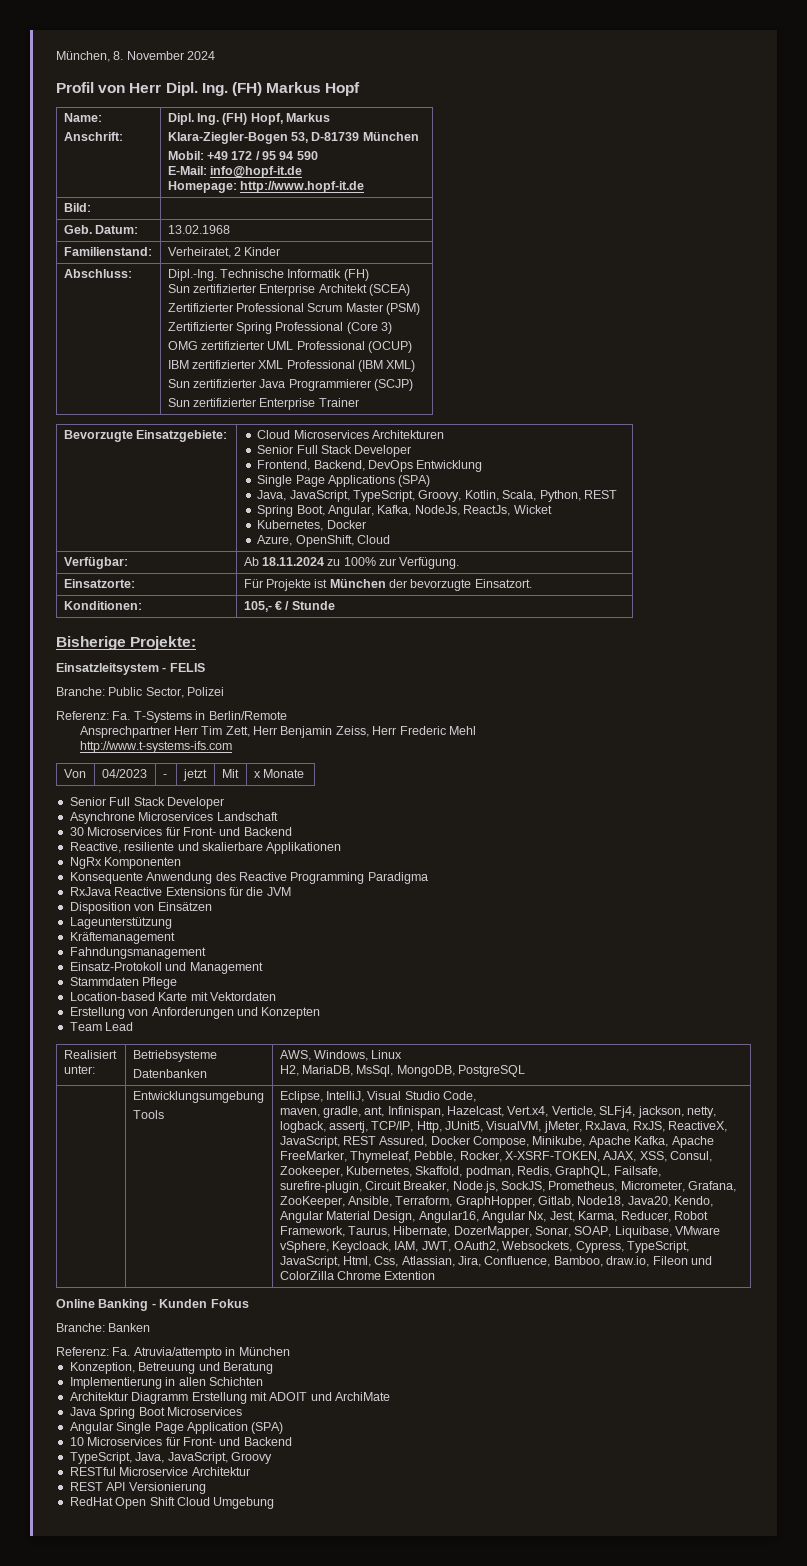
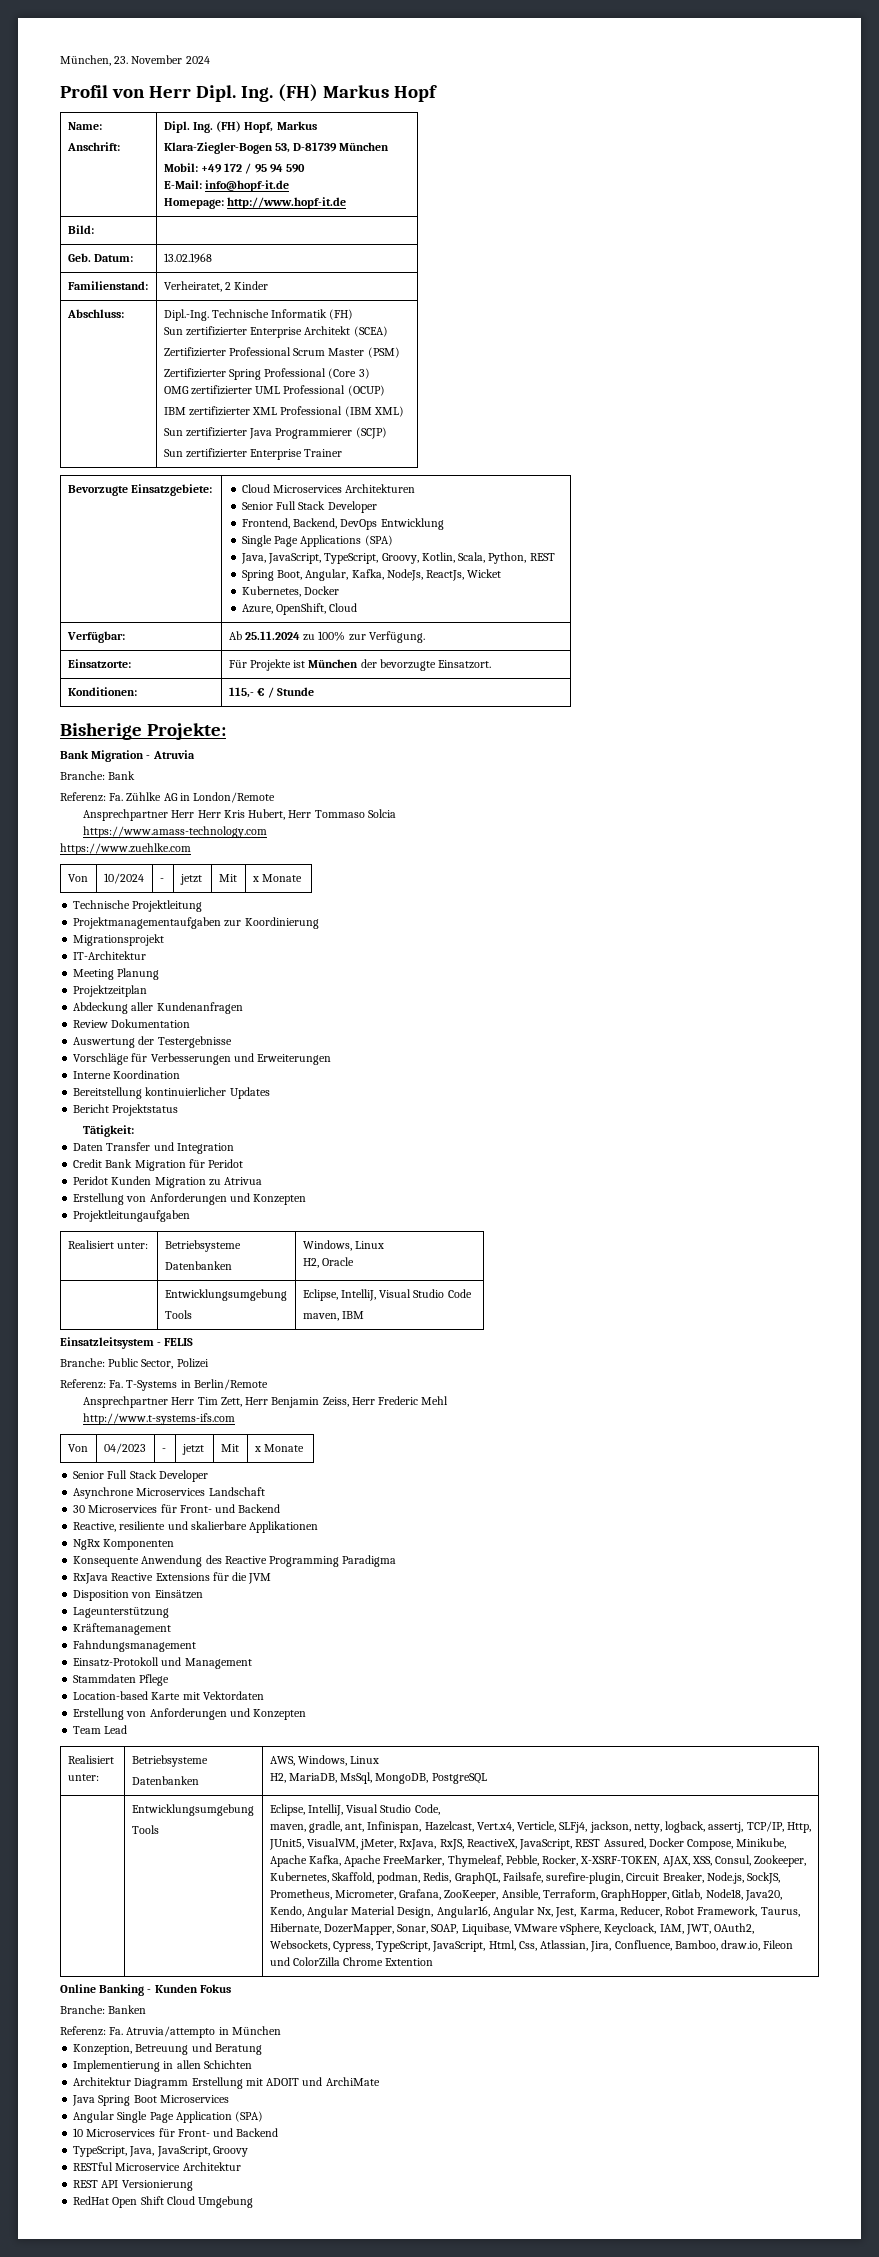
- München, 8. November 2024
+ München, 23. November 2024
- Verfügbar: | Ab 18.11.2024 zu 100% zur Verfügung.
+ Verfügbar: | Ab 25.11.2024 zu 100% zur Verfügung.
- Konditionen: | 105,- € / Stunde
+ Konditionen: | 115,- € / Stunde
+ Bank Migration - Atruvia
+ Branche: Bank
+ Referenz: Fa. Zühlke AG in London/Remote
+ Ansprechpartner Herr Herr Kris Hubert, Herr Tommaso Solcia
+ https://www.amass-technology.com
+ https://www.zuehlke.com
+ Von | 10/2024 | - | jetzt | Mit | x Monate
+ Technische Projektleitung
+ Projektmanagementaufgaben zur Koordinierung
+ Migrationsprojekt
+ IT-Architektur
+ Meeting Planung
+ Projektzeitplan
+ Abdeckung aller Kundenanfragen
+ Review Dokumentation
+ Auswertung der Testergebnisse
+ Vorschläge für Verbesserungen und Erweiterungen
+ Interne Koordination
+ Bereitstellung kontinuierlicher Updates
+ Bericht Projektstatus
+ Tätigkeit:
+ Daten Transfer und Integration
+ Credit Bank Migration für Peridot
+ Peridot Kunden Migration zu Atrivua
+ Erstellung von Anforderungen und Konzepten
+ Projektleitungaufgaben
+ Realisiert unter: | Betriebsysteme
+ Datenbanken | Windows, Linux
+ H2, Oracle
+ | Entwicklungsumgebung
+ Tools | Eclipse, IntelliJ, Visual Studio Code
+ maven, IBM

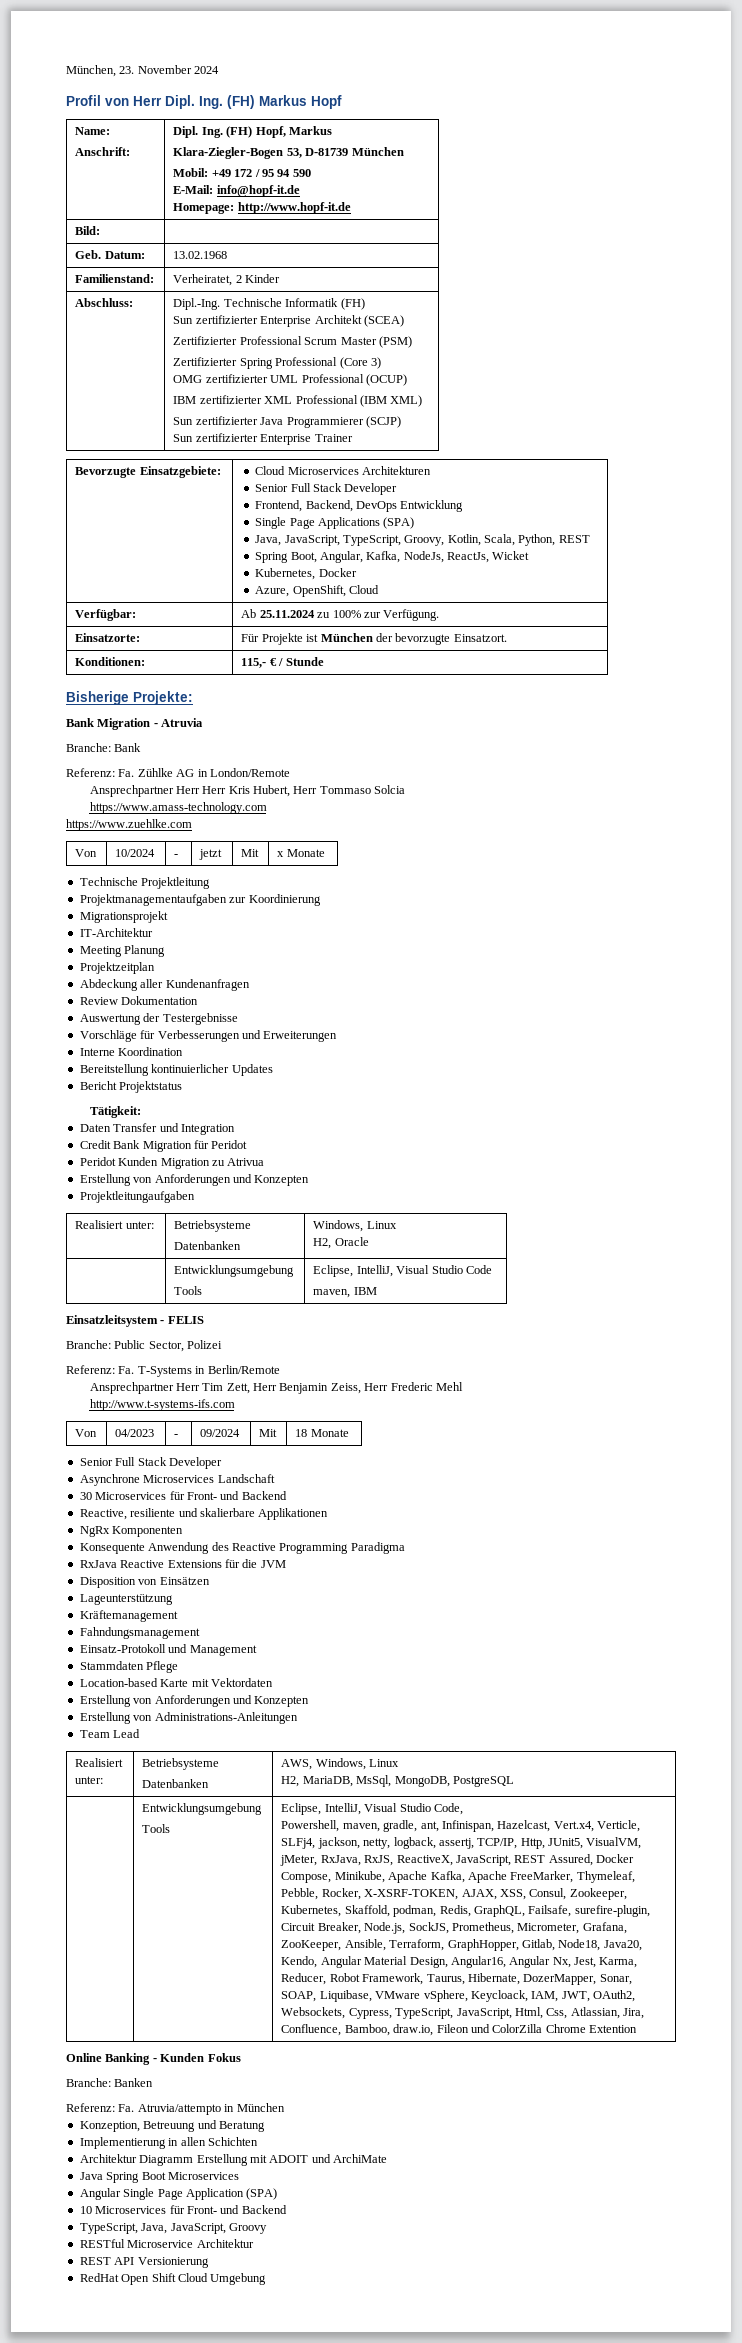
- Von | 04/2023 | - | jetzt | Mit | x Monate
+ Von | 04/2023 | - | 09/2024 | Mit | 18 Monate
+ Erstellung von Administrations-Anleitungen
- maven, gradle, ant, Infinispan, Hazelcast, Vert.x4, Verticle, SLFj4, jackson, netty, logback, assertj, TCP/IP, Http, JUnit5, VisualVM, jMeter, RxJava, RxJS, ReactiveX, JavaScript, REST Assured, Docker Compose, Minikube, Apache Kafka, Apache FreeMarker, Thymeleaf, Pebble, Rocker, X-XSRF-TOKEN, AJAX, XSS, Consul, Zookeeper, Kubernetes, Skaffold, podman, Redis, GraphQL, Failsafe, surefire-plugin, Circuit Breaker, Node.js, SockJS, Prometheus, Micrometer, Grafana, ZooKeeper, Ansible, Terraform, GraphHopper, Gitlab, Node18, Java20, Kendo, Angular Material Design, Angular16, Angular Nx, Jest, Karma, Reducer, Robot Framework, Taurus, Hibernate, DozerMapper, Sonar, SOAP, Liquibase, VMware vSphere, Keycloack, IAM, JWT, OAuth2, Websockets, Cypress, TypeScript, JavaScript, Html, Css, Atlassian, Jira, Confluence, Bamboo, draw.io, Fileon und ColorZilla Chrome Extention
+ Powershell, maven, gradle, ant, Infinispan, Hazelcast, Vert.x4, Verticle, SLFj4, jackson, netty, logback, assertj, TCP/IP, Http, JUnit5, VisualVM, jMeter, RxJava, RxJS, ReactiveX, JavaScript, REST Assured, Docker Compose, Minikube, Apache Kafka, Apache FreeMarker, Thymeleaf, Pebble, Rocker, X-XSRF-TOKEN, AJAX, XSS, Consul, Zookeeper, Kubernetes, Skaffold, podman, Redis, GraphQL, Failsafe, surefire-plugin, Circuit Breaker, Node.js, SockJS, Prometheus, Micrometer, Grafana, ZooKeeper, Ansible, Terraform, GraphHopper, Gitlab, Node18, Java20, Kendo, Angular Material Design, Angular16, Angular Nx, Jest, Karma, Reducer, Robot Framework, Taurus, Hibernate, DozerMapper, Sonar, SOAP, Liquibase, VMware vSphere, Keycloack, IAM, JWT, OAuth2, Websockets, Cypress, TypeScript, JavaScript, Html, Css, Atlassian, Jira, Confluence, Bamboo, draw.io, Fileon und ColorZilla Chrome Extention

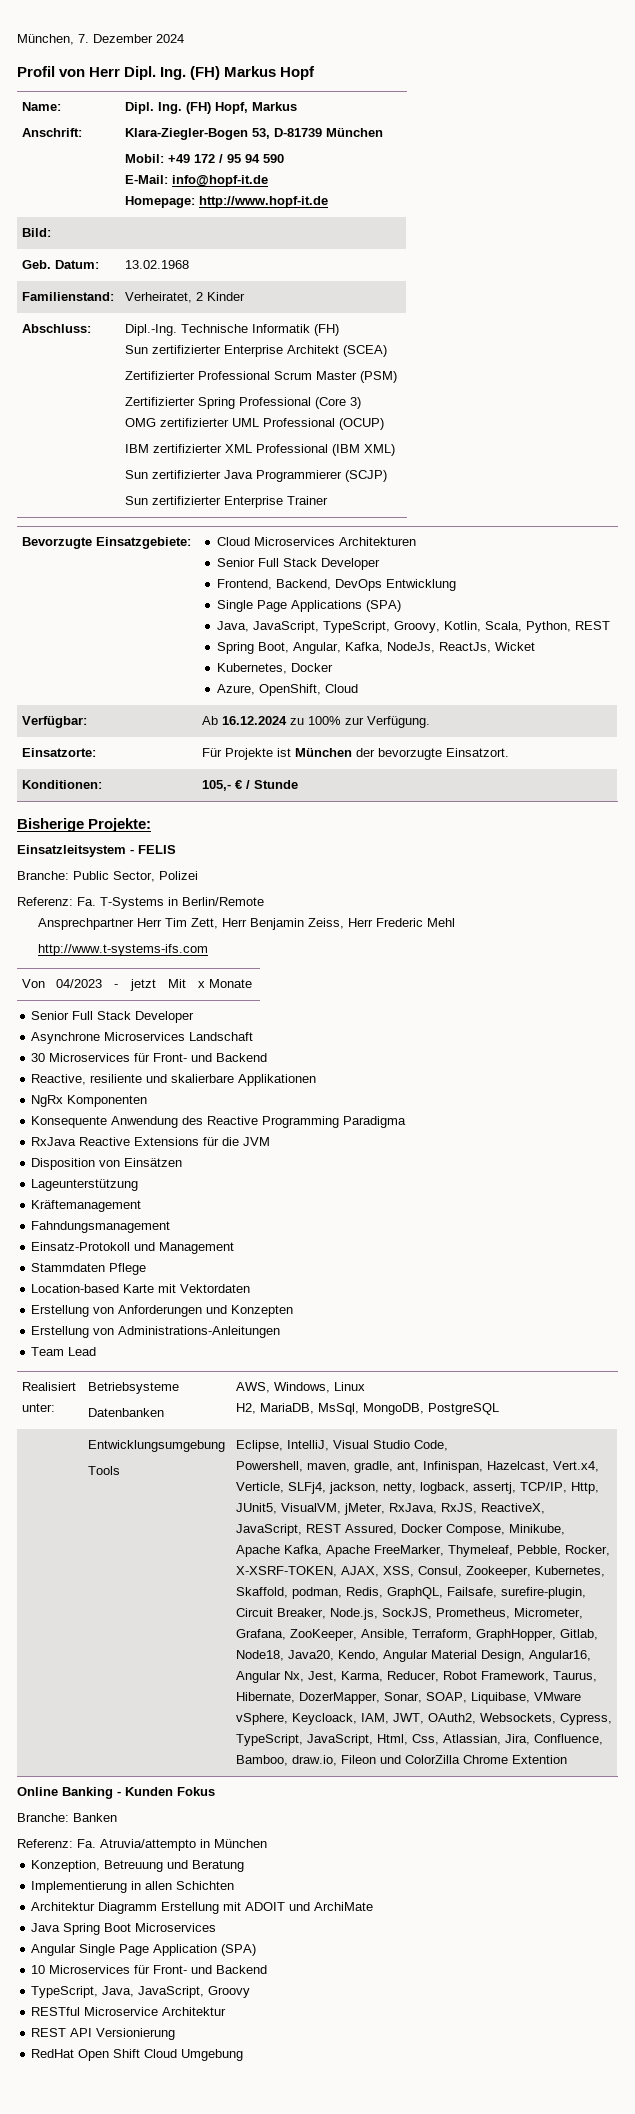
- München, 23. November 2024
+ München, 7. Dezember 2024
- Verfügbar: | Ab 25.11.2024 zu 100% zur Verfügung.
+ Verfügbar: | Ab 16.12.2024 zu 100% zur Verfügung.
- Konditionen: | 115,- € / Stunde
+ Konditionen: | 105,- € / Stunde
- Bank Migration - Atruvia
- Branche: Bank
- Referenz: Fa. Zühlke AG in London/Remote
- Ansprechpartner Herr Herr Kris Hubert, Herr Tommaso Solcia
- https://www.amass-technology.com
- https://www.zuehlke.com
- Von | 10/2024 | - | jetzt | Mit | x Monate
- Technische Projektleitung
- Projektmanagementaufgaben zur Koordinierung
- Migrationsprojekt
- IT-Architektur
- Meeting Planung
- Projektzeitplan
- Abdeckung aller Kundenanfragen
- Review Dokumentation
- Auswertung der Testergebnisse
- Vorschläge für Verbesserungen und Erweiterungen
- Interne Koordination
- Bereitstellung kontinuierlicher Updates
- Bericht Projektstatus
- Tätigkeit:
- Daten Transfer und Integration
- Credit Bank Migration für Peridot
- Peridot Kunden Migration zu Atrivua
- Erstellung von Anforderungen und Konzepten
- Projektleitungaufgaben
- Realisiert unter: | Betriebsysteme
- Datenbanken | Windows, Linux
- H2, Oracle
- | Entwicklungsumgebung
- Tools | Eclipse, IntelliJ, Visual Studio Code
- maven, IBM
- Von | 04/2023 | - | 09/2024 | Mit | 18 Monate
+ Von | 04/2023 | - | jetzt | Mit | x Monate

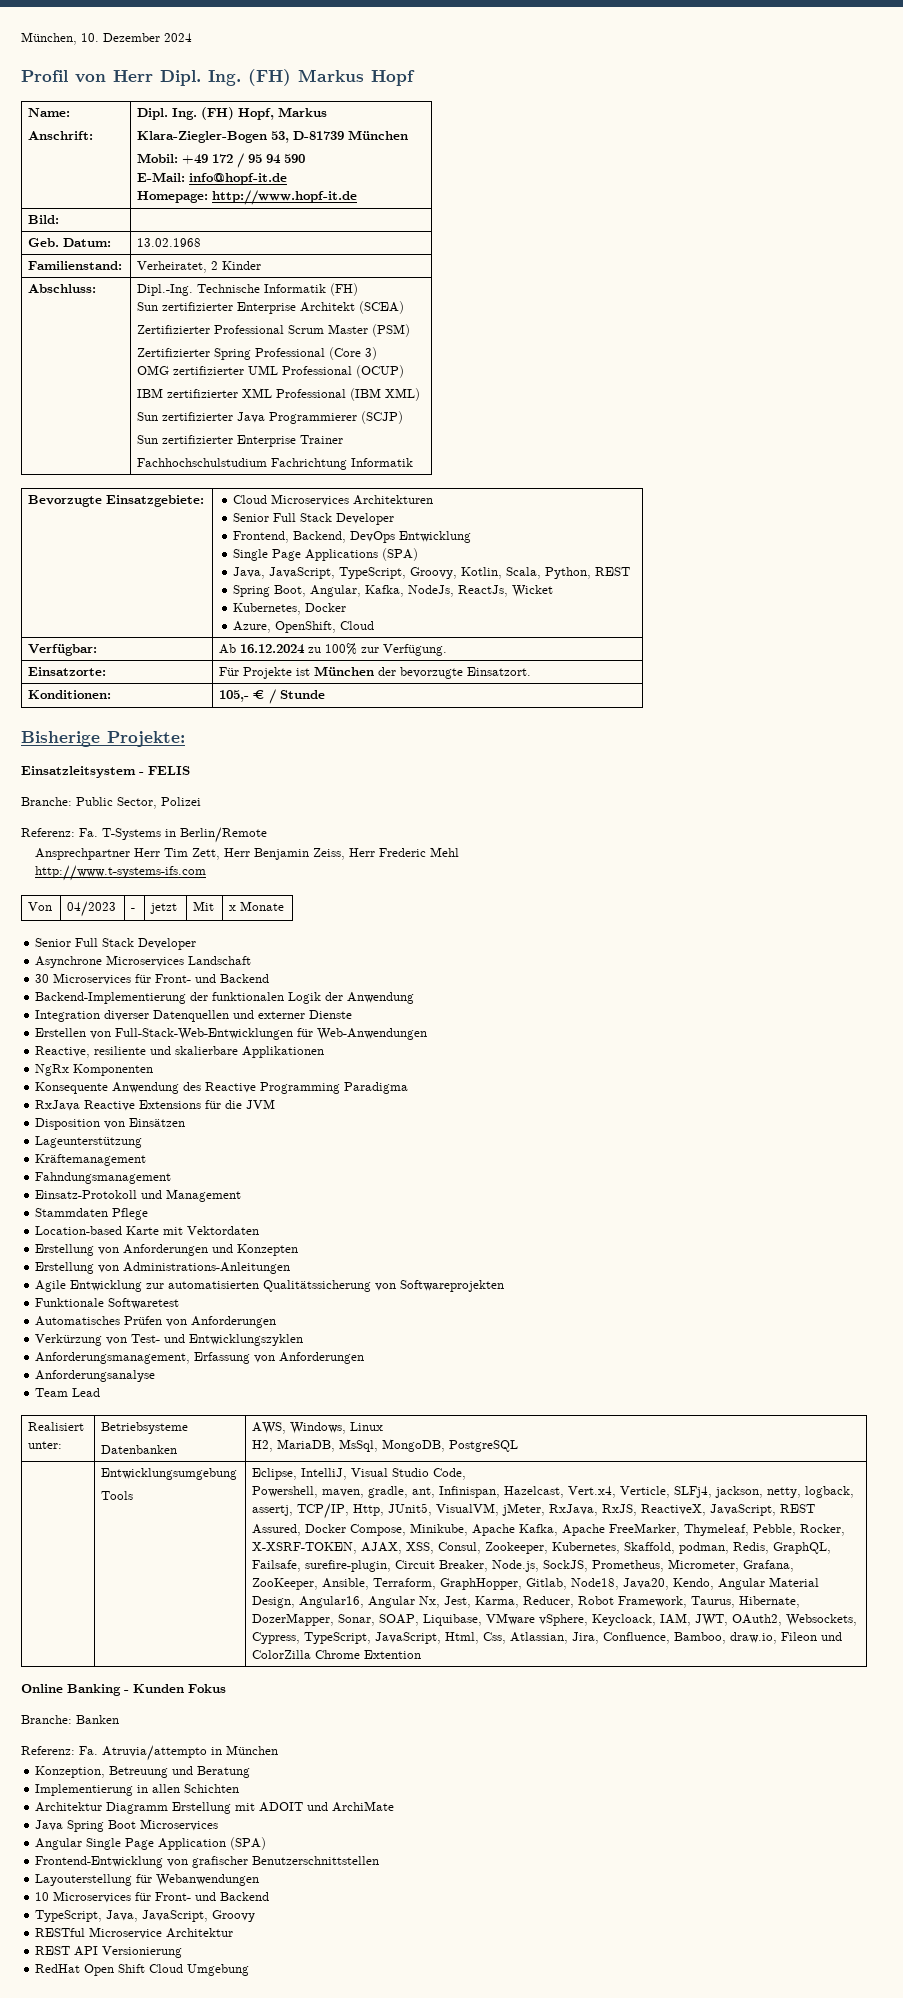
- München, 7. Dezember 2024
+ München, 10. Dezember 2024
+ Fachhochschulstudium Fachrichtung Informatik
+ Backend-Implementierung der funktionalen Logik der Anwendung
+ Integration diverser Datenquellen und externer Dienste
+ Erstellen von Full-Stack-Web-Entwicklungen für Web-Anwendungen
+ Agile Entwicklung zur automatisierten Qualitätssicherung von Softwareprojekten
+ Funktionale Softwaretest
+ Automatisches Prüfen von Anforderungen
+ Verkürzung von Test- und Entwicklungszyklen
+ Anforderungsmanagement, Erfassung von Anforderungen
+ Anforderungsanalyse
+ Frontend-Entwicklung von grafischer Benutzerschnittstellen
+ Layouterstellung für Webanwendungen

